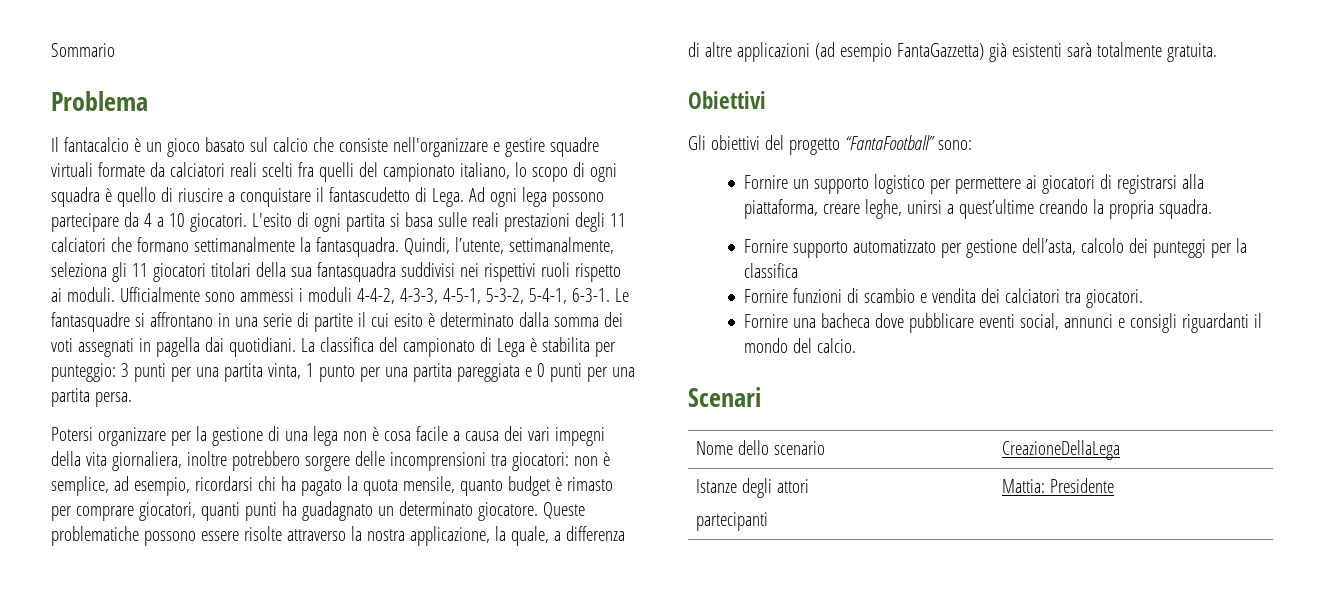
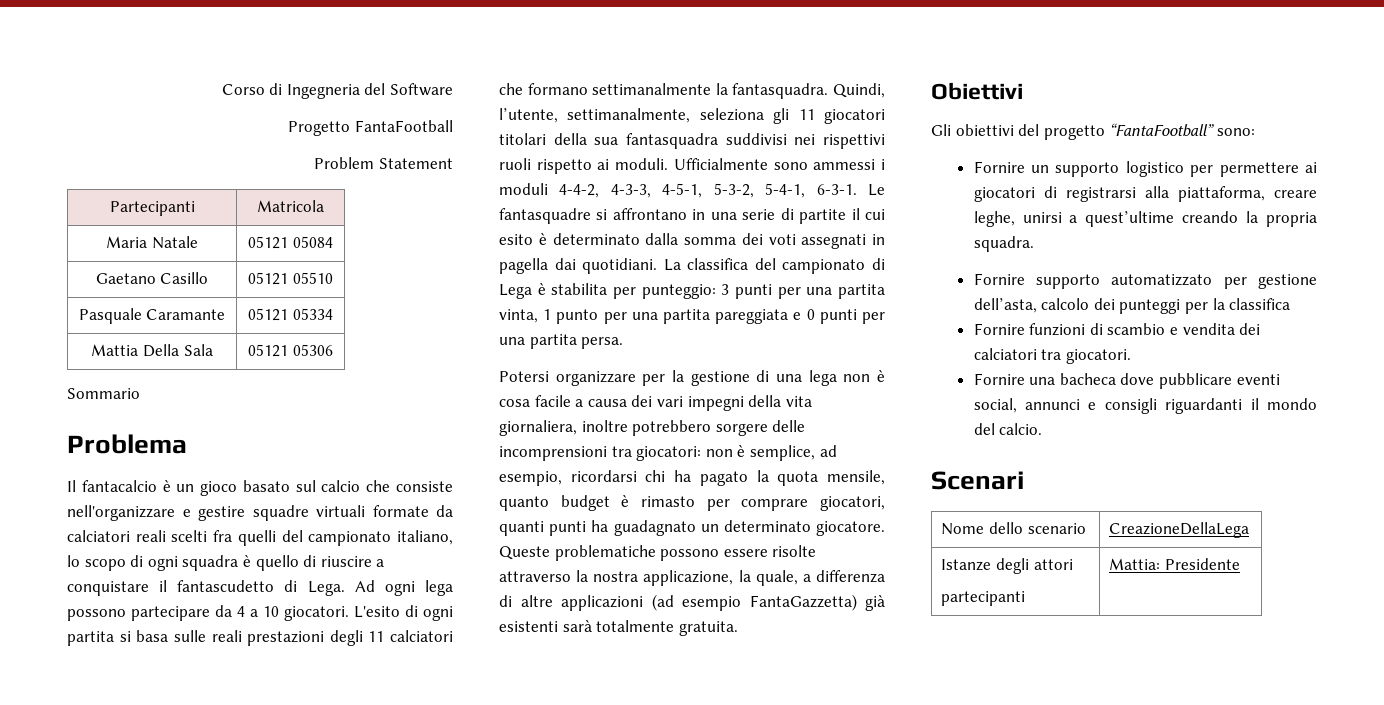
+ Corso di Ingegneria del Software
+ Progetto FantaFootball
+ Problem Statement
+ Partecipanti | Matricola
+ Maria Natale | 05121 05084
+ Gaetano Casillo | 05121 05510
+ Pasquale Caramante | 05121 05334
+ Mattia Della Sala | 05121 05306

